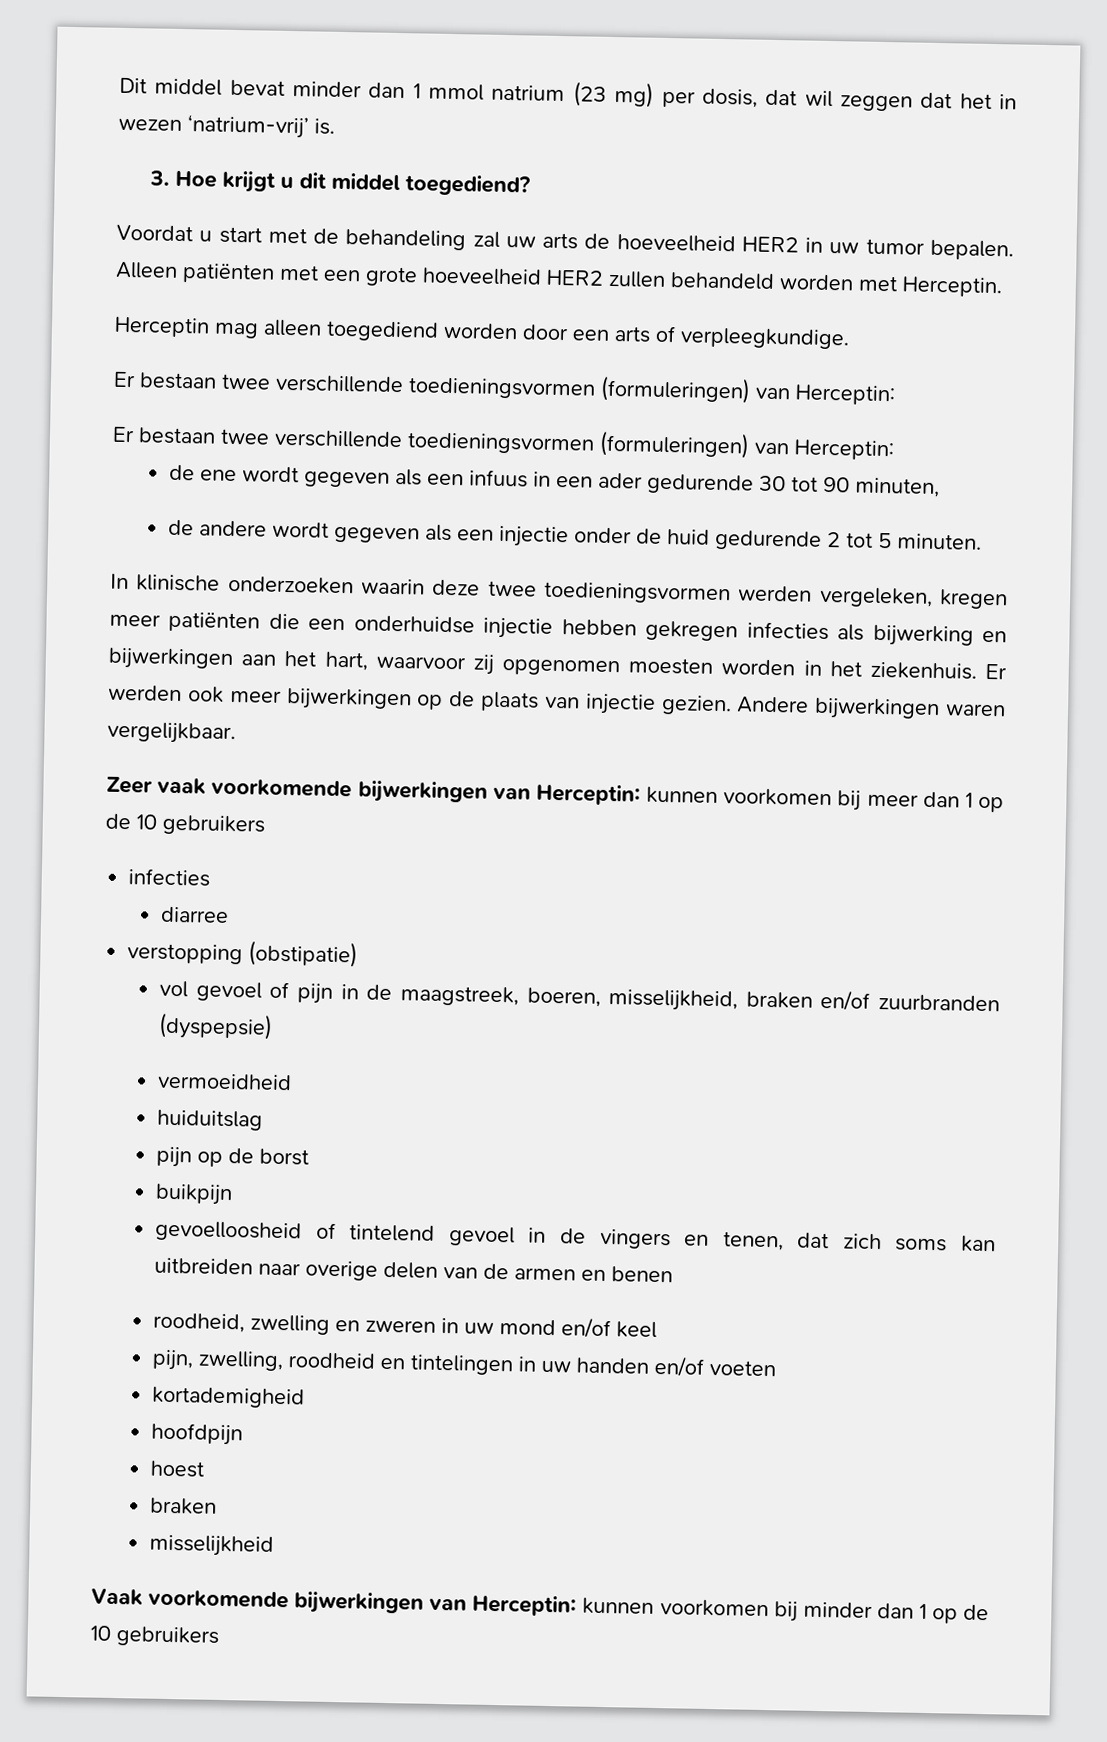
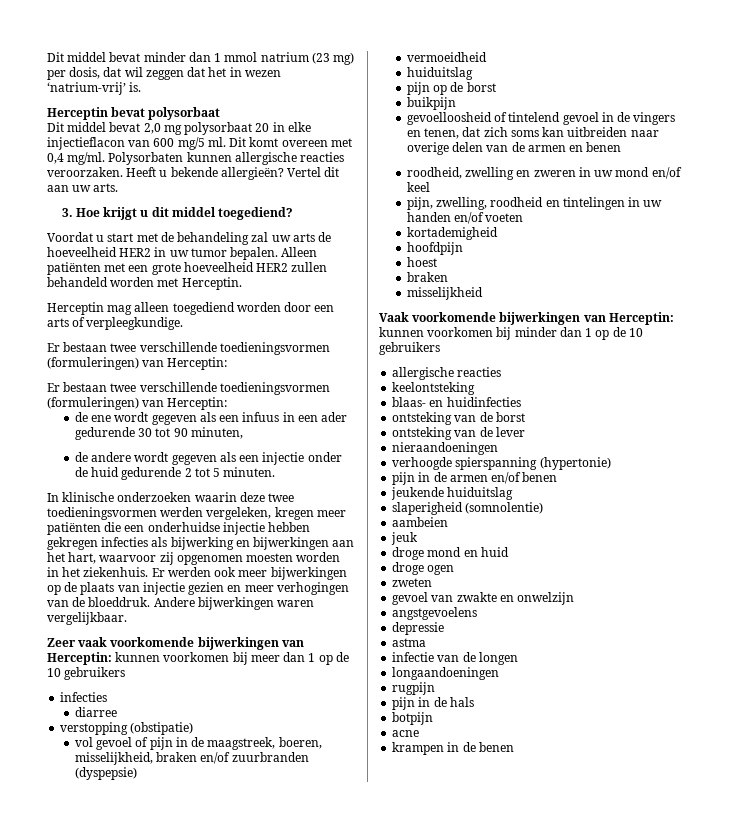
+ Herceptin bevat polysorbaat
+ Dit middel bevat 2,0 mg polysorbaat 20 in elke injectieflacon van 600 mg/5 ml. Dit komt overeen met 0,4 mg/ml. Polysorbaten kunnen allergische reacties veroorzaken. Heeft u bekende allergieën? Vertel dit aan uw arts.
- Er werden ook meer bijwerkingen op de plaats van injectie gezien.
+ Er werden ook meer bijwerkingen op de plaats van injectie gezien en meer verhogingen van de bloeddruk.
  Vaak voorkomende bijwerkingen van Herceptin: kunnen voorkomen bij minder dan 1 op de 10 gebruikers
+ allergische reacties
+ keelontsteking
+ blaas- en huidinfecties
+ ontsteking van de borst
+ ontsteking van de lever
+ nieraandoeningen
+ verhoogde spierspanning (hypertonie)
+ pijn in de armen en/of benen
+ jeukende huiduitslag
+ slaperigheid (somnolentie)
+ aambeien
+ jeuk
+ droge mond en huid
+ droge ogen
+ zweten
+ gevoel van zwakte en onwelzijn
+ angstgevoelens
+ depressie
+ astma
+ infectie van de longen
+ longaandoeningen
+ rugpijn
+ pijn in de hals
+ botpijn
+ acne
+ krampen in de benen

